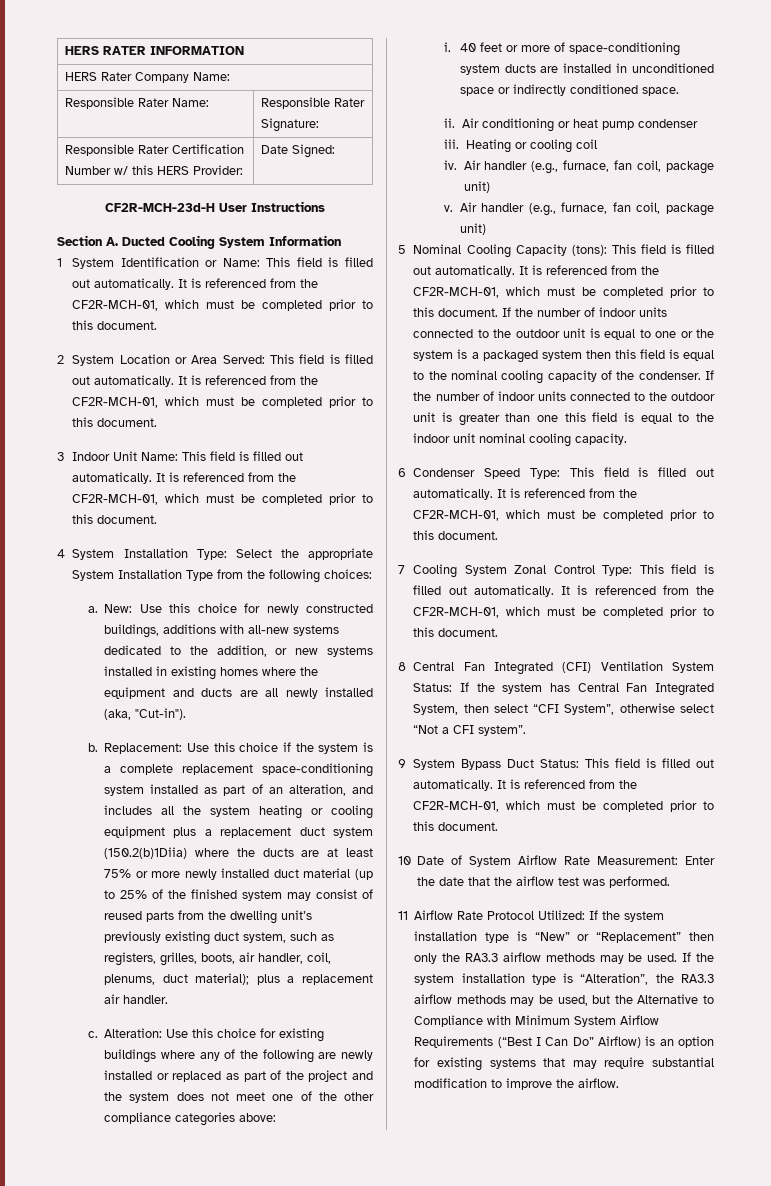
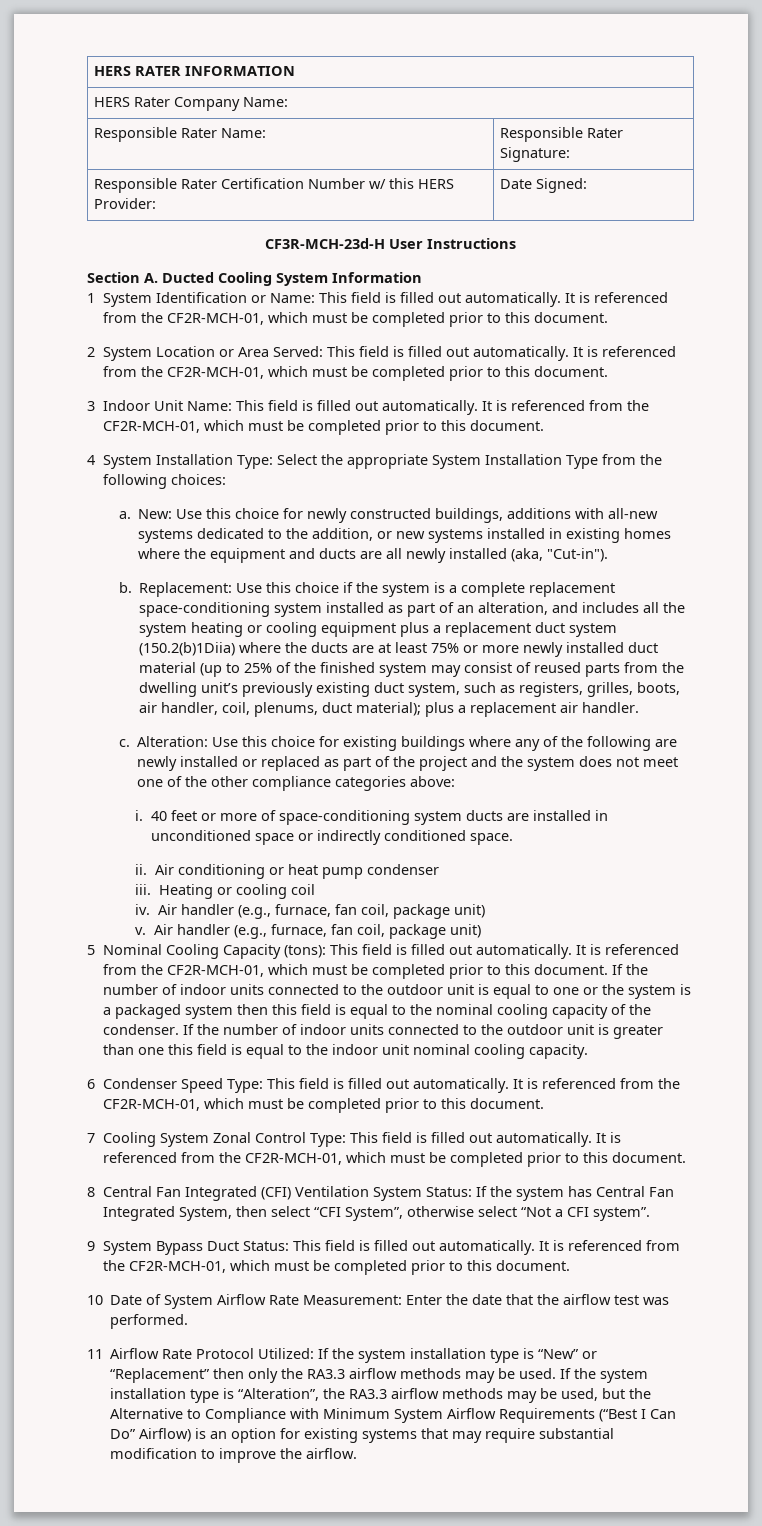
- CF2R-MCH-23d-H User Instructions
+ CF3R-MCH-23d-H User Instructions

